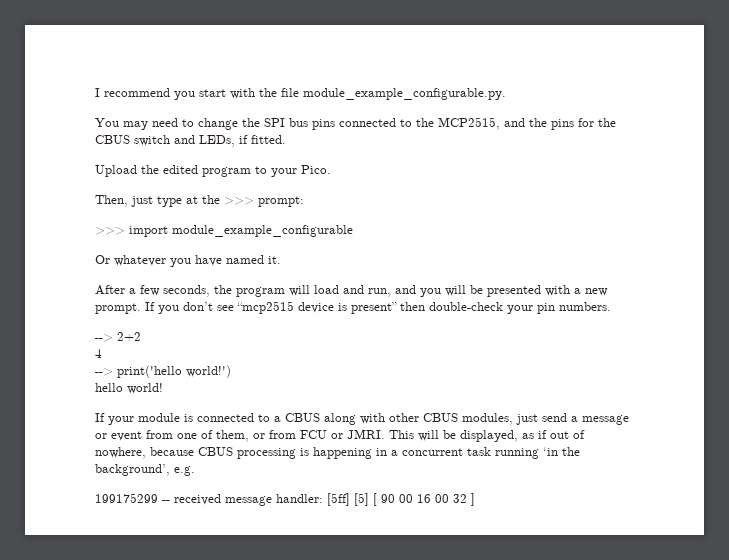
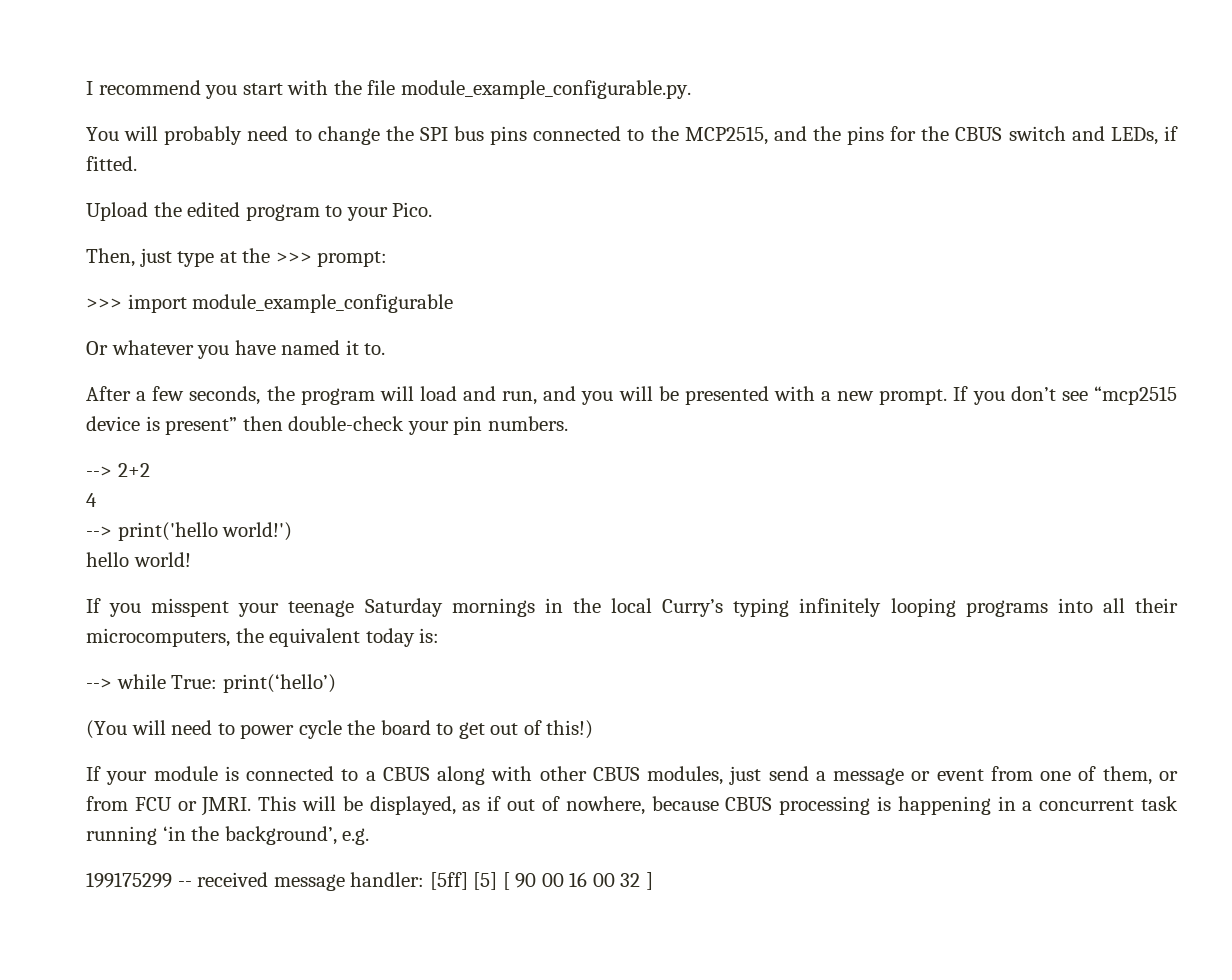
- You may need to change the SPI bus pins connected to the MCP2515, and the pins for the CBUS switch and LEDs, if fitted.
+ You will probably need to change the SPI bus pins connected to the MCP2515, and the pins for the CBUS switch and LEDs, if fitted.
- Or whatever you have named it.
+ Or whatever you have named it to.
+ If you misspent your teenage Saturday mornings in the local Curry’s typing infinitely looping programs into all their microcomputers, the equivalent today is:
+ --> while True: print(‘hello’)
+ (You will need to power cycle the board to get out of this!)

